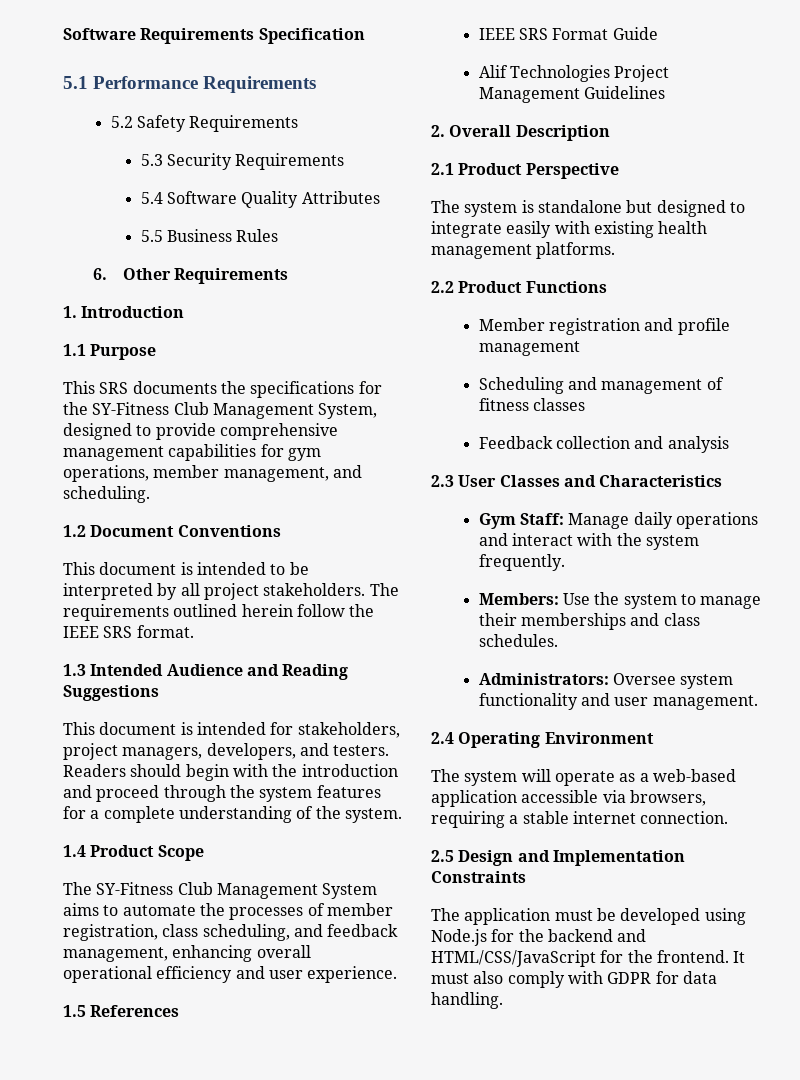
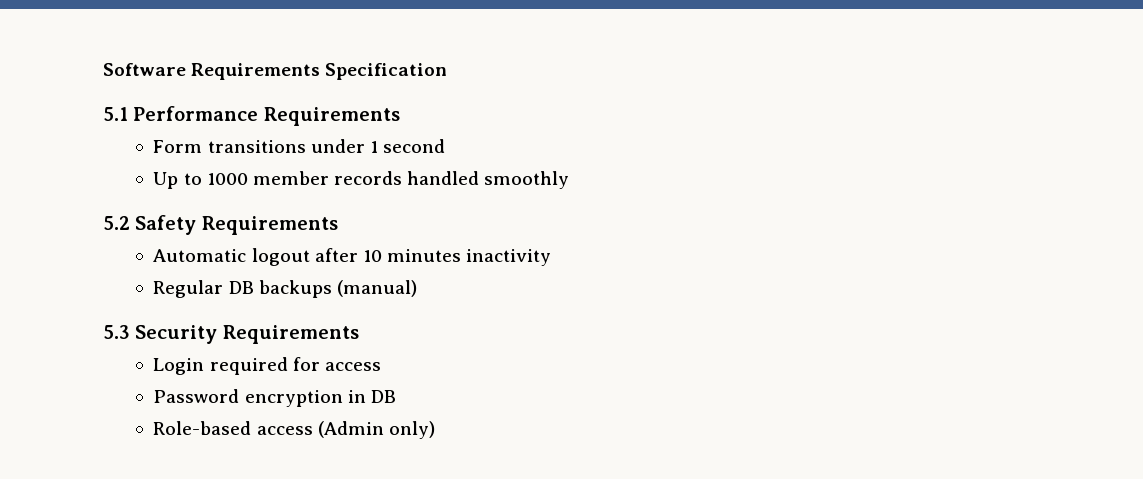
+ Form transitions under 1 second
+ Up to 1000 member records handled smoothly
  5.2 Safety Requirements
+ Automatic logout after 10 minutes inactivity
+ Regular DB backups (manual)
  5.3 Security Requirements
- 5.4 Software Quality Attributes
- 5.5 Business Rules
- 6. Other Requirements
- 1. Introduction
- 1.1 Purpose
- This SRS documents the specifications for the SY-Fitness Club Management System, designed to provide comprehensive management capabilities for gym operations, member management, and scheduling.
- 1.2 Document Conventions
- This document is intended to be interpreted by all project stakeholders. The requirements outlined herein follow the IEEE SRS format.
- 1.3 Intended Audience and Reading Suggestions
- This document is intended for stakeholders, project managers, developers, and testers. Readers should begin with the introduction and proceed through the system features for a complete understanding of the system.
- 1.4 Product Scope
- The SY-Fitness Club Management System aims to automate the processes of member registration, class scheduling, and feedback management, enhancing overall operational efficiency and user experience.
- 1.5 References
- IEEE SRS Format Guide
- Alif Technologies Project Management Guidelines
- 2. Overall Description
- 2.1 Product Perspective
- The system is standalone but designed to integrate easily with existing health management platforms.
- 2.2 Product Functions
- Member registration and profile management
- Scheduling and management of fitness classes
- Feedback collection and analysis
- 2.3 User Classes and Characteristics
- Gym Staff: Manage daily operations and interact with the system frequently.
- Members: Use the system to manage their memberships and class schedules.
- Administrators: Oversee system functionality and user management.
- 2.4 Operating Environment
- The system will operate as a web-based application accessible via browsers, requiring a stable internet connection.
- 2.5 Design and Implementation Constraints
- The application must be developed using Node.js for the backend and HTML/CSS/JavaScript for the frontend. It must also comply with GDPR for data handling.
+ Login required for access
+ Password encryption in DB
+ Role-based access (Admin only)

